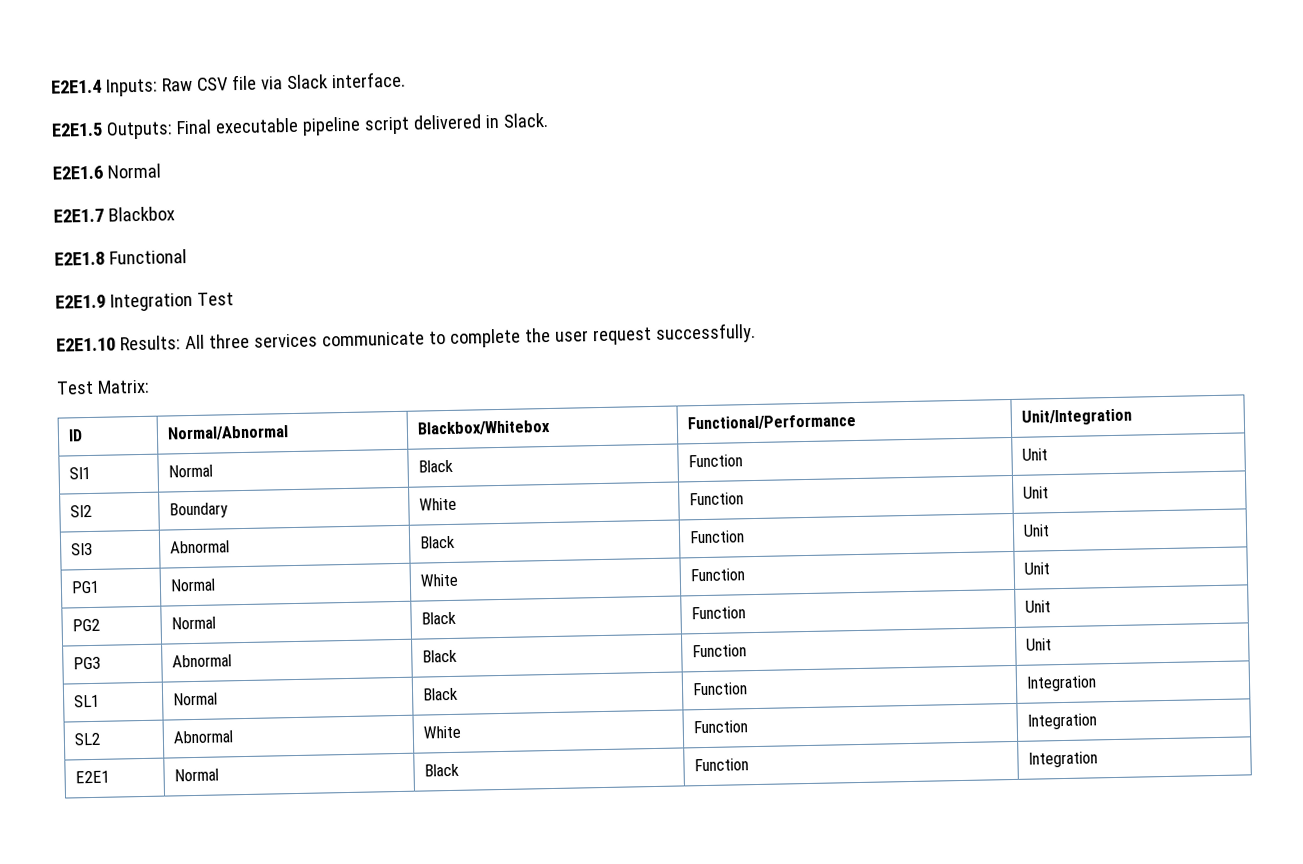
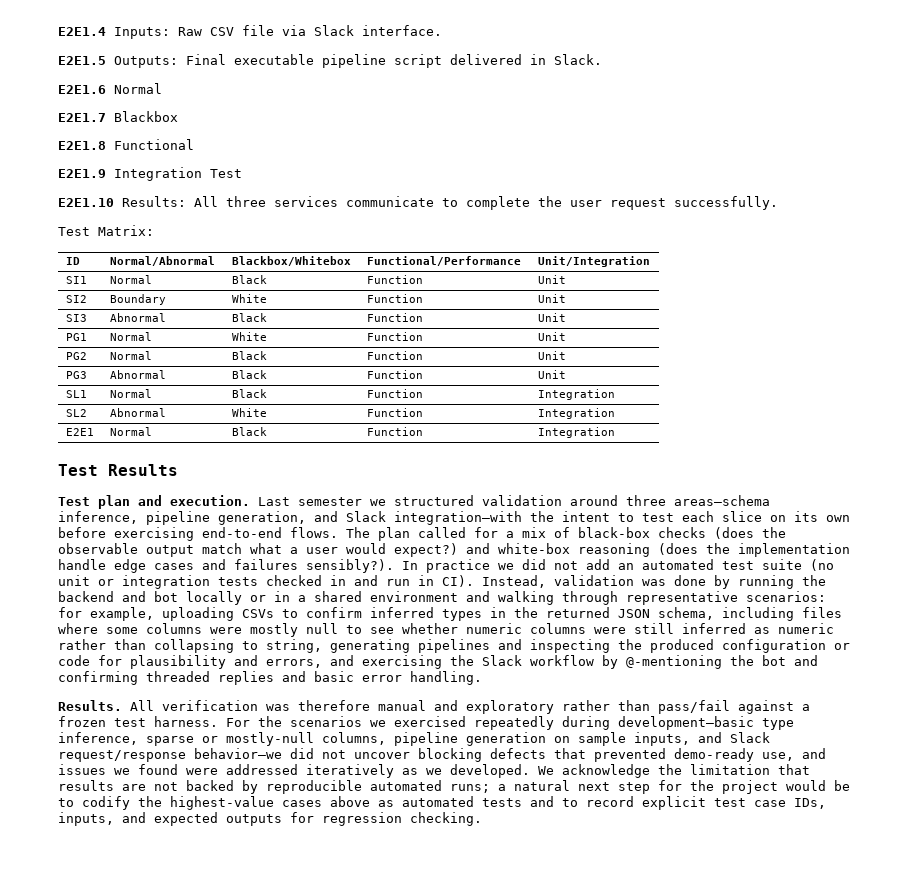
+ Test Results
+ Test plan and execution. Last semester we structured validation around three areas—schema inference, pipeline generation, and Slack integration—with the intent to test each slice on its own before exercising end-to-end flows. The plan called for a mix of black-box checks (does the observable output match what a user would expect?) and white-box reasoning (does the implementation handle edge cases and failures sensibly?). In practice we did not add an automated test suite (no unit or integration tests checked in and run in CI). Instead, validation was done by running the backend and bot locally or in a shared environment and walking through representative scenarios: for example, uploading CSVs to confirm inferred types in the returned JSON schema, including files where some columns were mostly null to see whether numeric columns were still inferred as numeric rather than collapsing to string, generating pipelines and inspecting the produced configuration or code for plausibility and errors, and exercising the Slack workflow by @-mentioning the bot and confirming threaded replies and basic error handling.
+ Results. All verification was therefore manual and exploratory rather than pass/fail against a frozen test harness. For the scenarios we exercised repeatedly during development—basic type inference, sparse or mostly-null columns, pipeline generation on sample inputs, and Slack request/response behavior—we did not uncover blocking defects that prevented demo-ready use, and issues we found were addressed iteratively as we developed. We acknowledge the limitation that results are not backed by reproducible automated runs; a natural next step for the project would be to codify the highest-value cases above as automated tests and to record explicit test case IDs, inputs, and expected outputs for regression checking.

